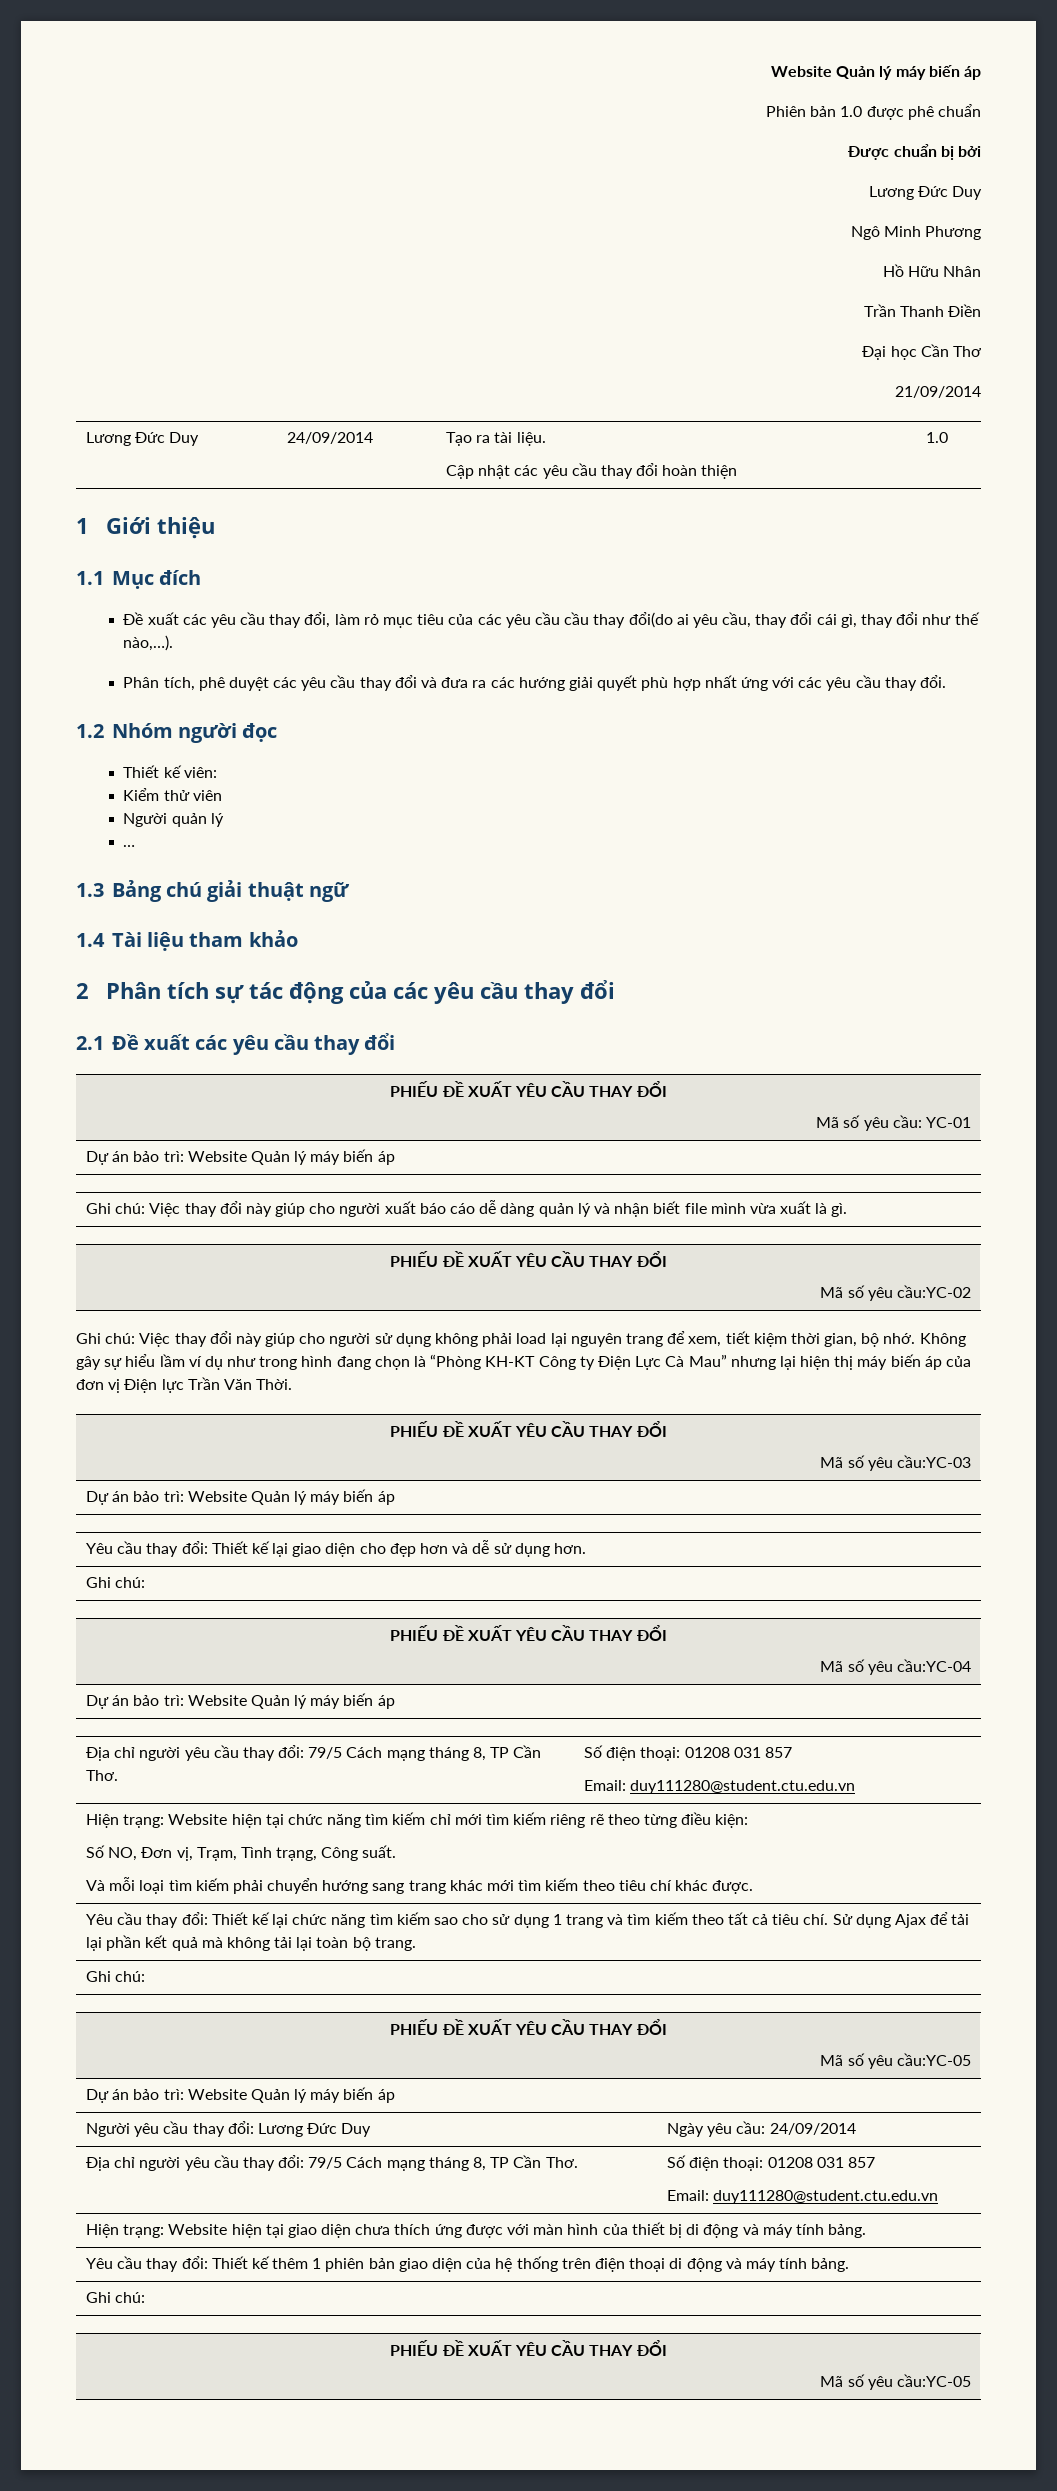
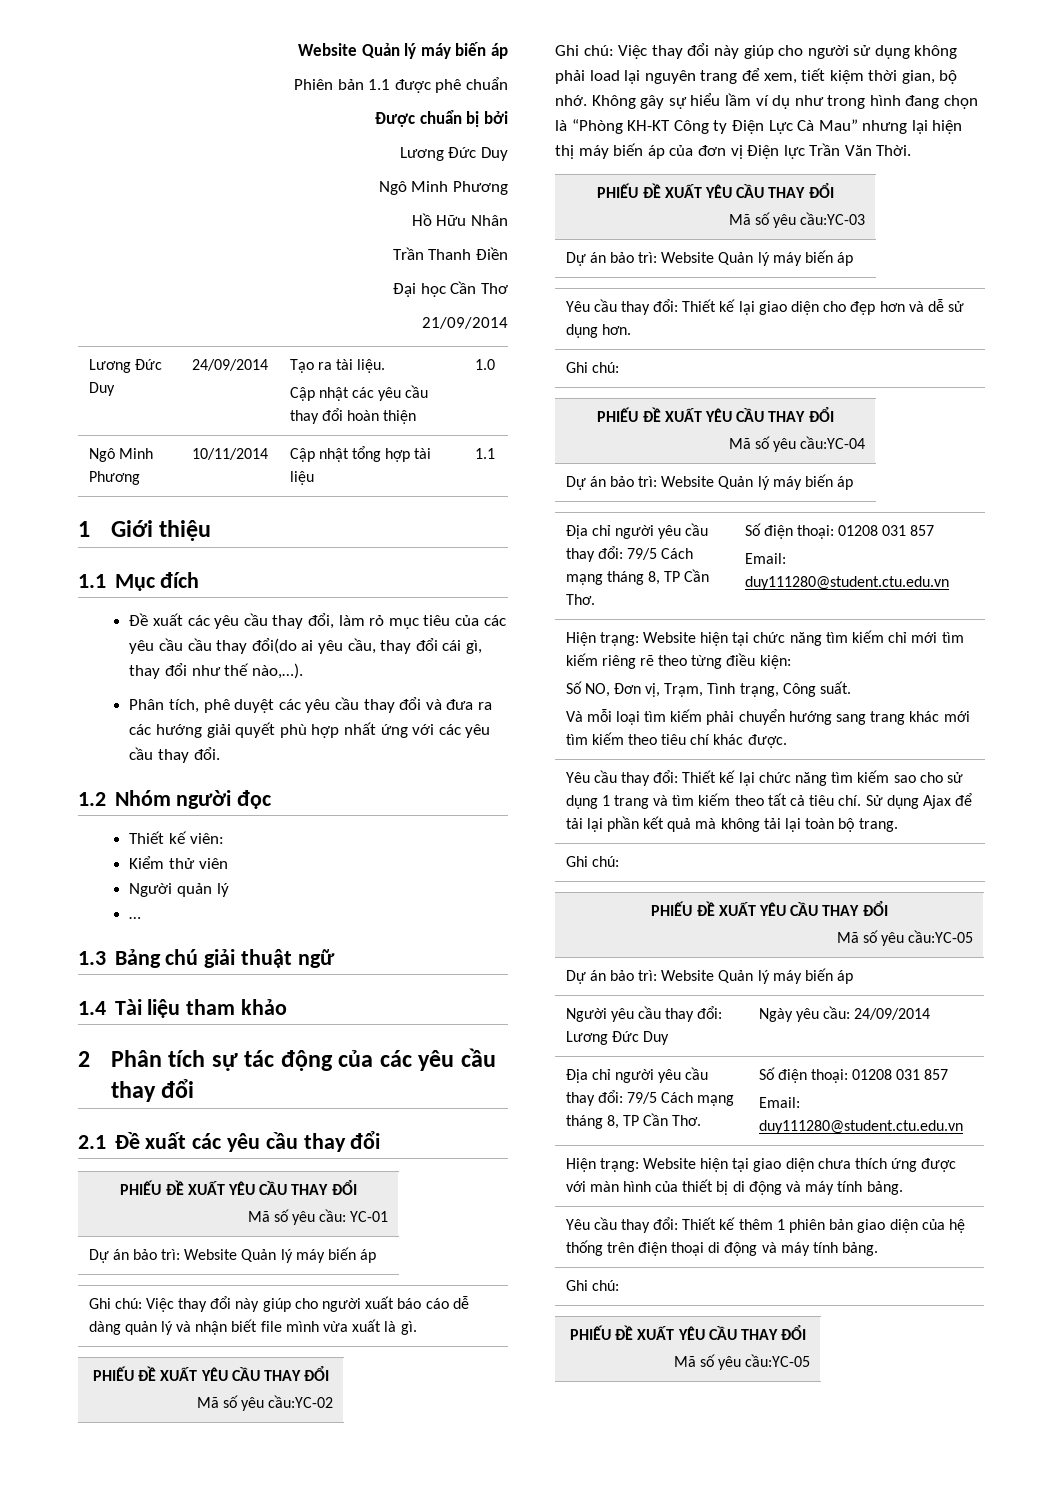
- Phiên bản 1.0 được phê chuẩn
+ Phiên bản 1.1 được phê chuẩn
+ Ngô Minh Phương | 10/11/2014 | Cập nhật tổng hợp tài liệu | 1.1

